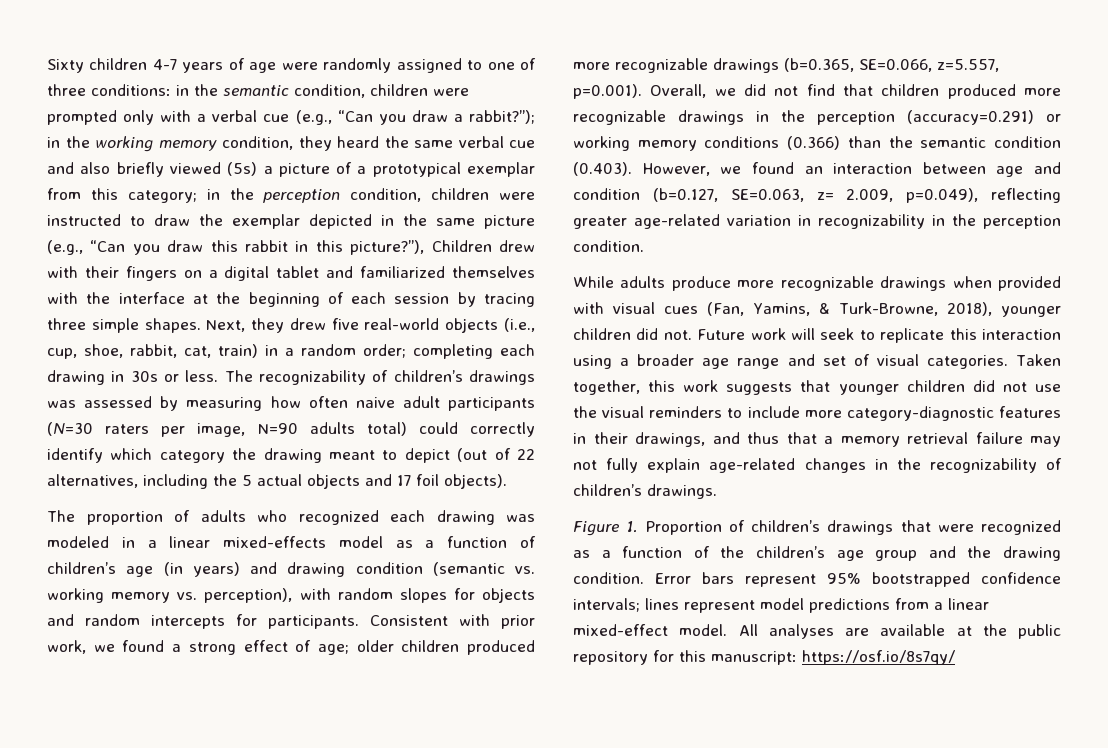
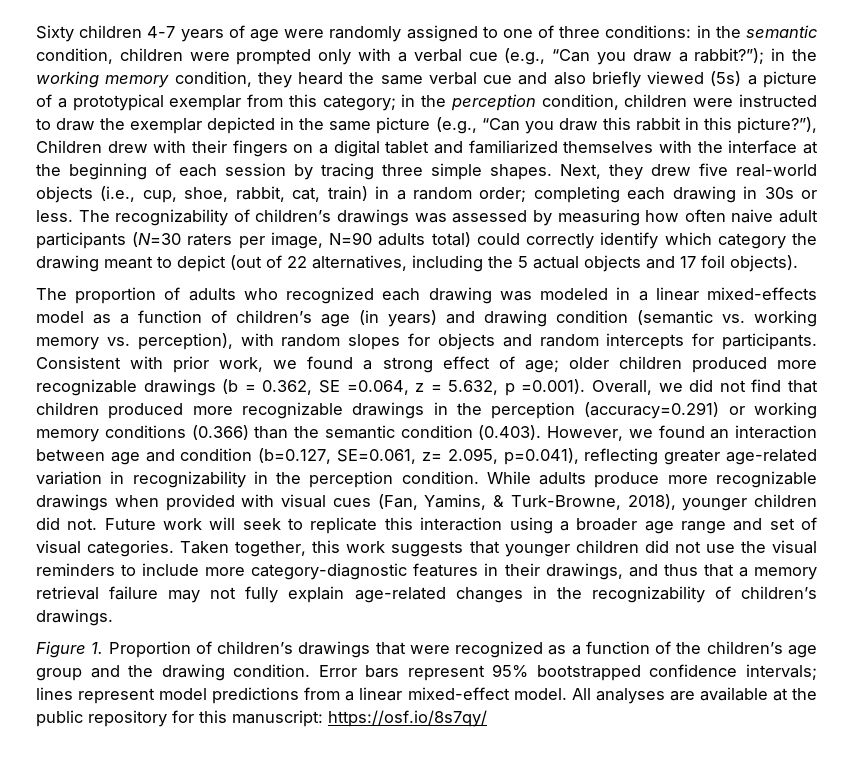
- older children produced more recognizable drawings (b=0.365, SE=0.066, z=5.557, p=0.001). Overall, we did not find that children produced more recognizable drawings in the perception (accuracy=0.291) or working memory conditions (0.366) than the semantic condition (0.403). However, we found an interaction between age and condition (b=0.127, SE=0.063, z= 2.009, p=0.049), reflecting greater age-related variation in recognizability in the perception condition.
- While adults produce more recognizable drawings when provided with visual cues (Fan, Yamins, & Turk-Browne, 2018), younger children did not.
+ older children produced more recognizable drawings (b = 0.362, SE =0.064, z = 5.632, p =0.001). Overall, we did not find that children produced more recognizable drawings in the perception (accuracy=0.291) or working memory conditions (0.366) than the semantic condition (0.403). However, we found an interaction between age and condition (b=0.127, SE=0.061, z= 2.095, p=0.041), reflecting greater age-related variation in recognizability in the perception condition. While adults produce more recognizable drawings when provided with visual cues (Fan, Yamins, & Turk-Browne, 2018), younger children did not.

